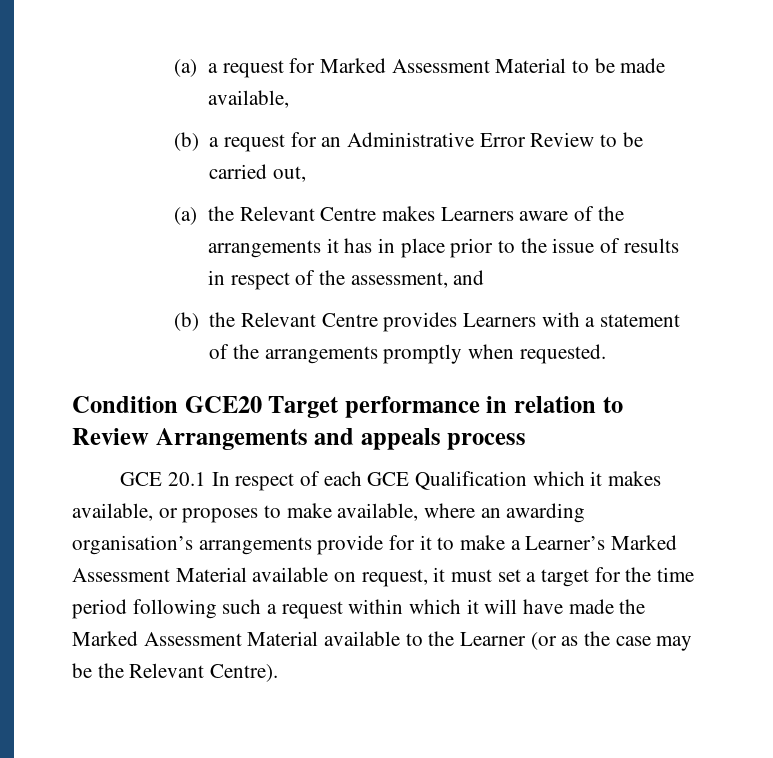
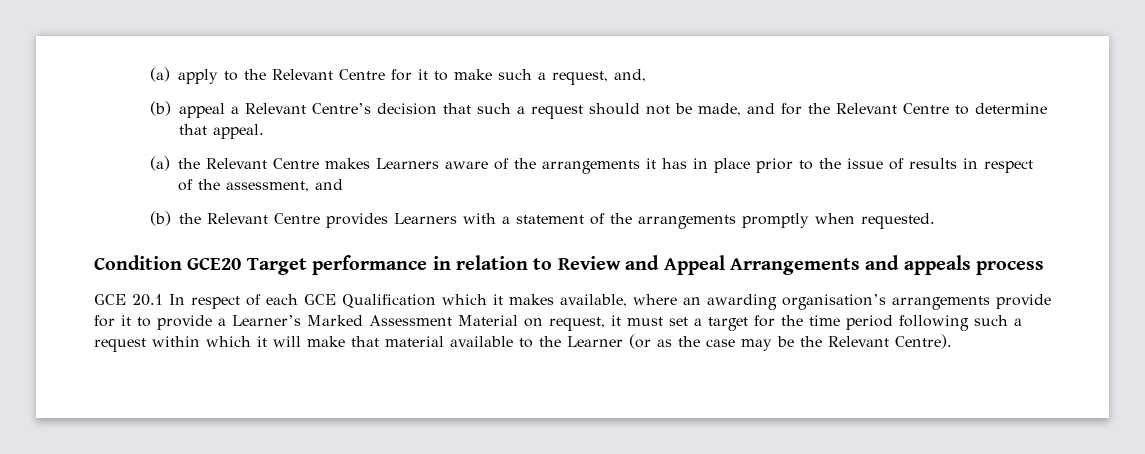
- (a) a request for Marked Assessment Material to be made available,
- (b) a request for an Administrative Error Review to be carried out,
+ (a) apply to the Relevant Centre for it to make such a request, and,
+ (b) appeal a Relevant Centre’s decision that such a request should not be made, and for the Relevant Centre to determine that appeal.
- Condition GCE20 Target performance in relation to Review Arrangements and appeals process
+ Condition GCE20 Target performance in relation to Review and Appeal Arrangements and appeals process
- GCE 20.1 In respect of each GCE Qualification which it makes available, or proposes to make available, where an awarding organisation’s arrangements provide for it to make a Learner’s Marked Assessment Material available on request, it must set a target for the time period following such a request within which it will have made the Marked Assessment Material available to the Learner (or as the case may be the Relevant Centre).
+ GCE 20.1 In respect of each GCE Qualification which it makes available, where an awarding organisation’s arrangements provide for it to provide a Learner’s Marked Assessment Material on request, it must set a target for the time period following such a request within which it will make that material available to the Learner (or as the case may be the Relevant Centre).

